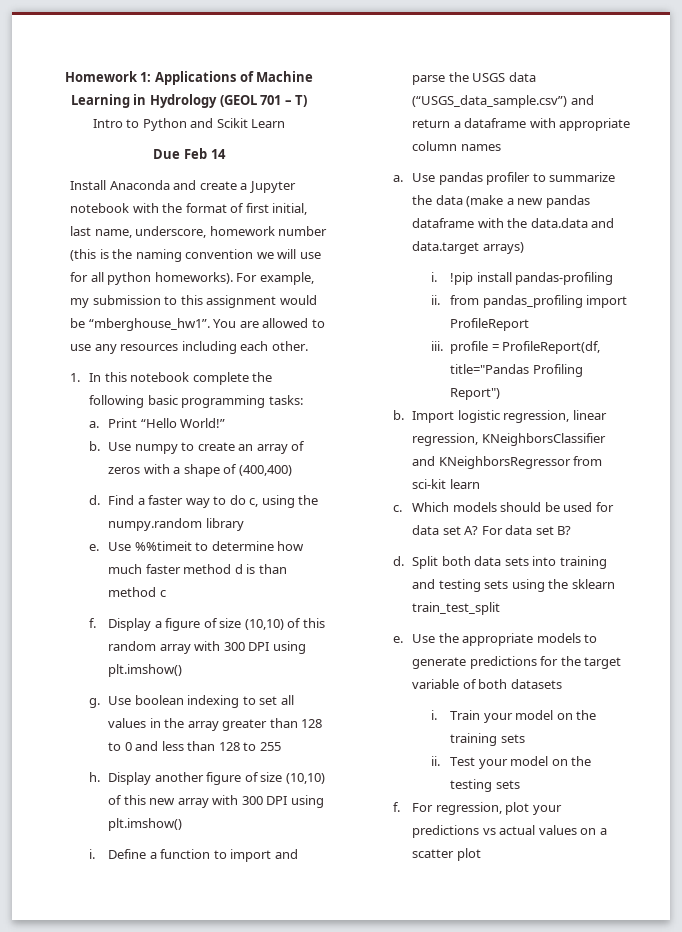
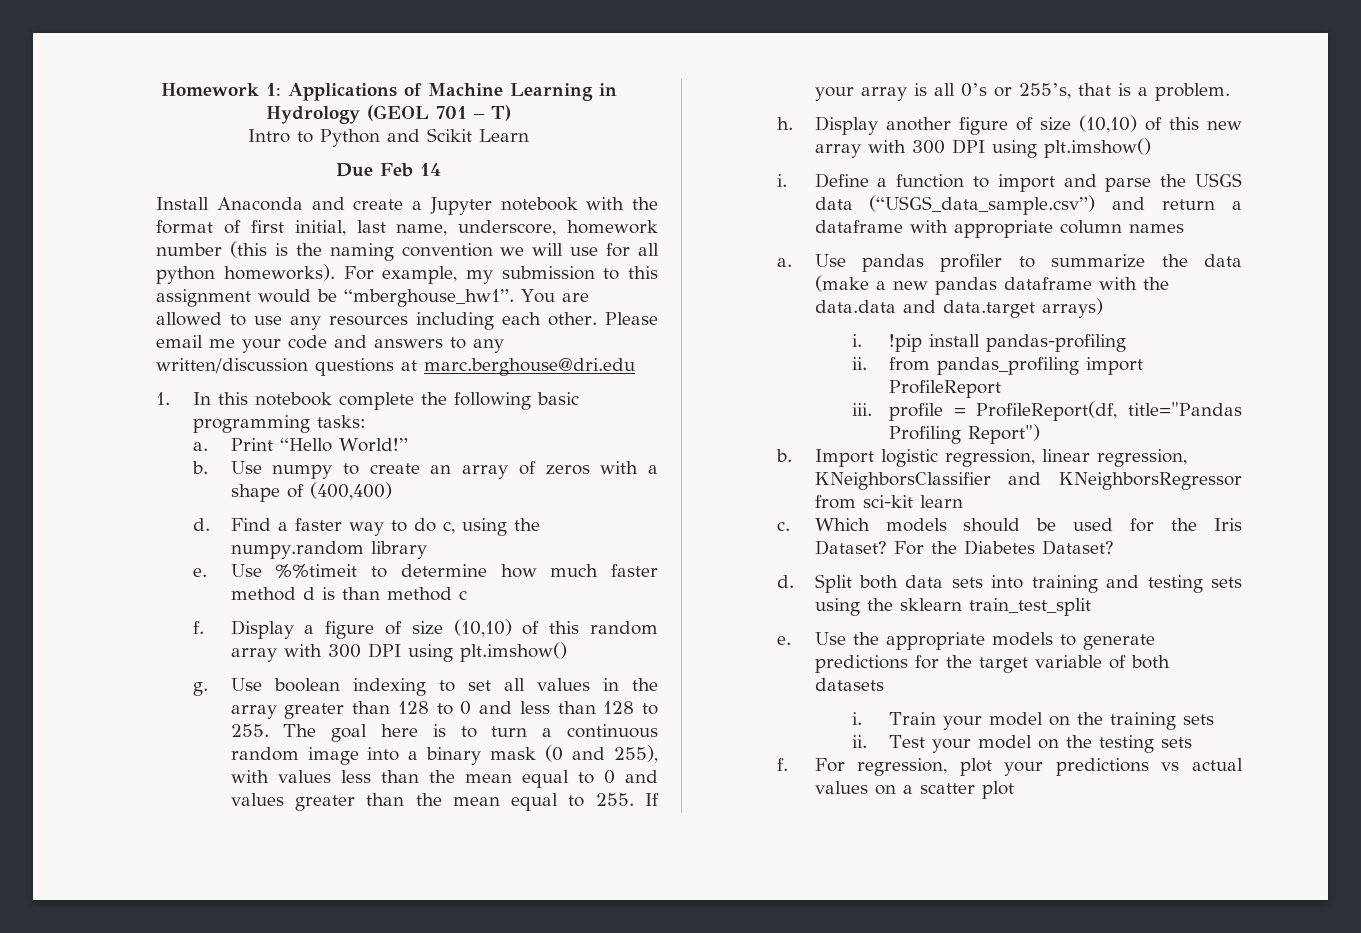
+ Please email me your code and answers to any written/discussion questions at marc.berghouse@dri.edu
- Use boolean indexing to set all values in the array greater than 128 to 0 and less than 128 to 255
+ Use boolean indexing to set all values in the array greater than 128 to 0 and less than 128 to 255. The goal here is to turn a continuous random image into a binary mask (0 and 255), with values less than the mean equal to 0 and values greater than the mean equal to 255. If your array is all 0’s or 255’s, that is a problem.
- Which models should be used for data set A? For data set B?
+ Which models should be used for the Iris Dataset? For the Diabetes Dataset?

